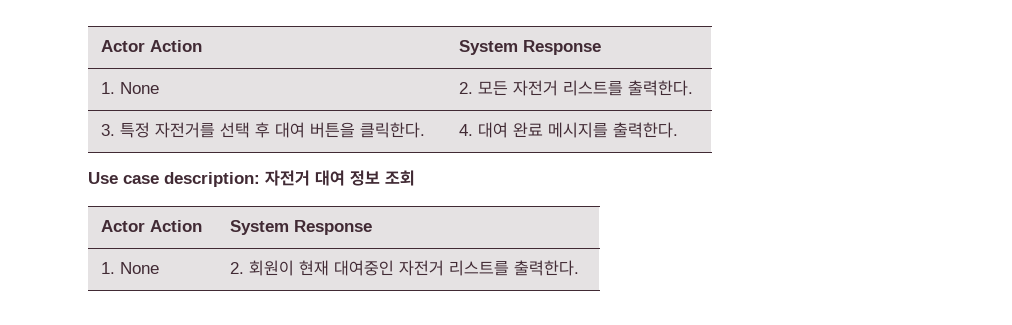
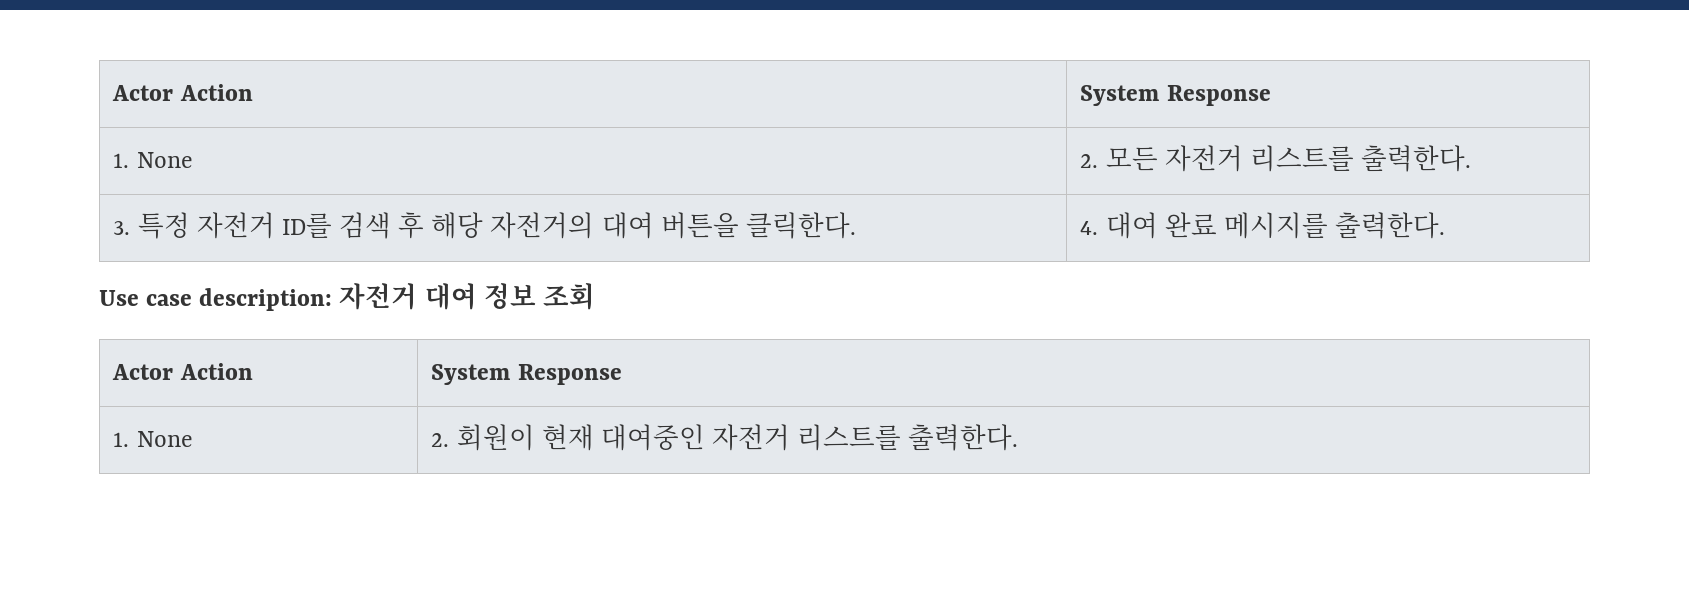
- 3. 특정 자전거를 선택 후 대여 버튼을 클릭한다. | 4. 대여 완료 메시지를 출력한다.
+ 3. 특정 자전거 ID를 검색 후 해당 자전거의 대여 버튼을 클릭한다. | 4. 대여 완료 메시지를 출력한다.

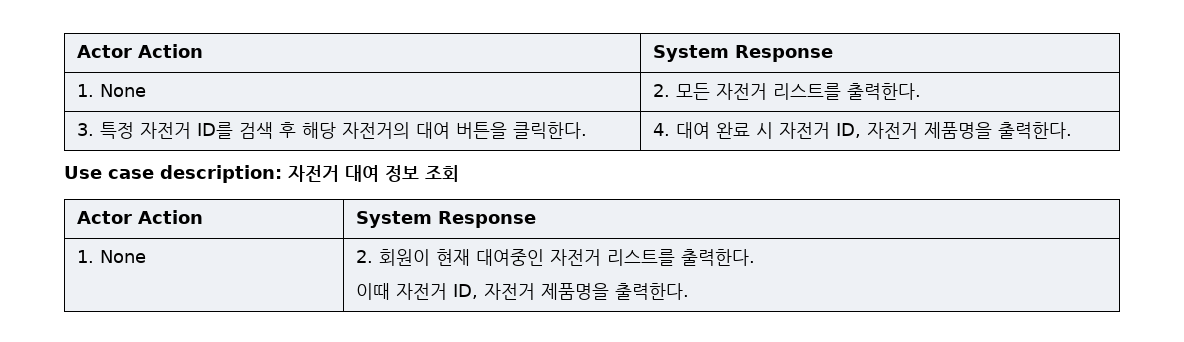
- 3. 특정 자전거 ID를 검색 후 해당 자전거의 대여 버튼을 클릭한다. | 4. 대여 완료 메시지를 출력한다.
+ 3. 특정 자전거 ID를 검색 후 해당 자전거의 대여 버튼을 클릭한다. | 4. 대여 완료 시 자전거 ID, 자전거 제품명을 출력한다.
  1. None | 2. 회원이 현재 대여중인 자전거 리스트를 출력한다.
+ 이때 자전거 ID, 자전거 제품명을 출력한다.

